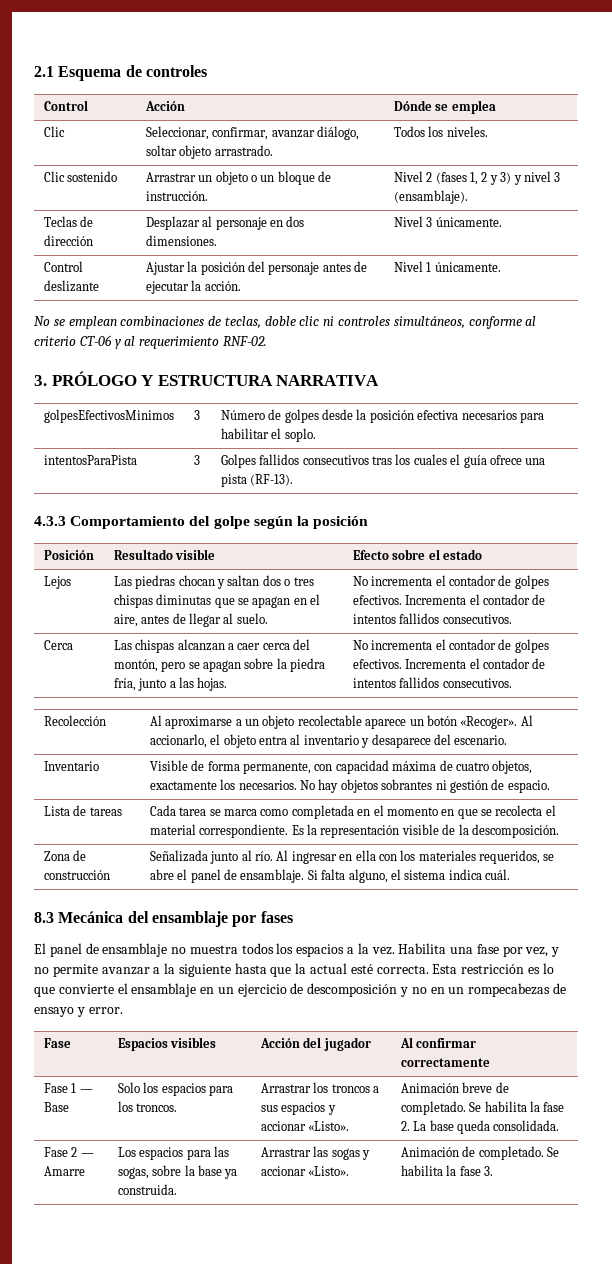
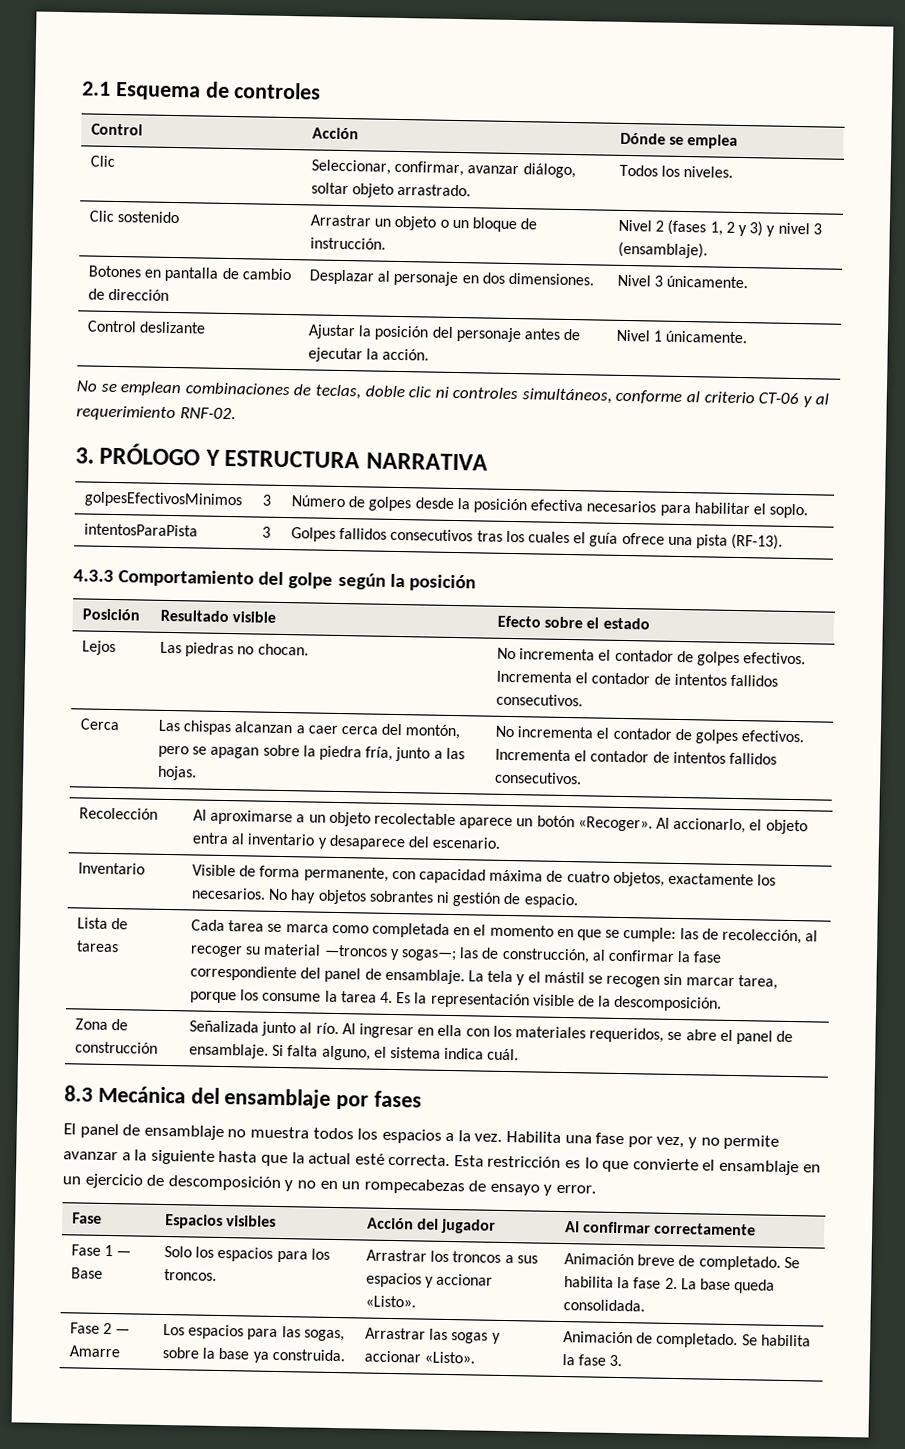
- Teclas de dirección | Desplazar al personaje en dos dimensiones. | Nivel 3 únicamente.
+ Botones en pantalla de cambio de dirección | Desplazar al personaje en dos dimensiones. | Nivel 3 únicamente.
- Lejos | Las piedras chocan y saltan dos o tres chispas diminutas que se apagan en el aire, antes de llegar al suelo. | No incrementa el contador de golpes efectivos. Incrementa el contador de intentos fallidos consecutivos.
+ Lejos | Las piedras no chocan. | No incrementa el contador de golpes efectivos. Incrementa el contador de intentos fallidos consecutivos.
- Cada tarea se marca como completada en el momento en que se recolecta el material correspondiente. Es la representación visible de la descomposición.
+ Cada tarea se marca como completada en el momento en que se cumple: las de recolección, al recoger su material —troncos y sogas—; las de construcción, al confirmar la fase correspondiente del panel de ensamblaje. La tela y el mástil se recogen sin marcar tarea, porque los consume la tarea 4. Es la representación visible de la descomposición.

